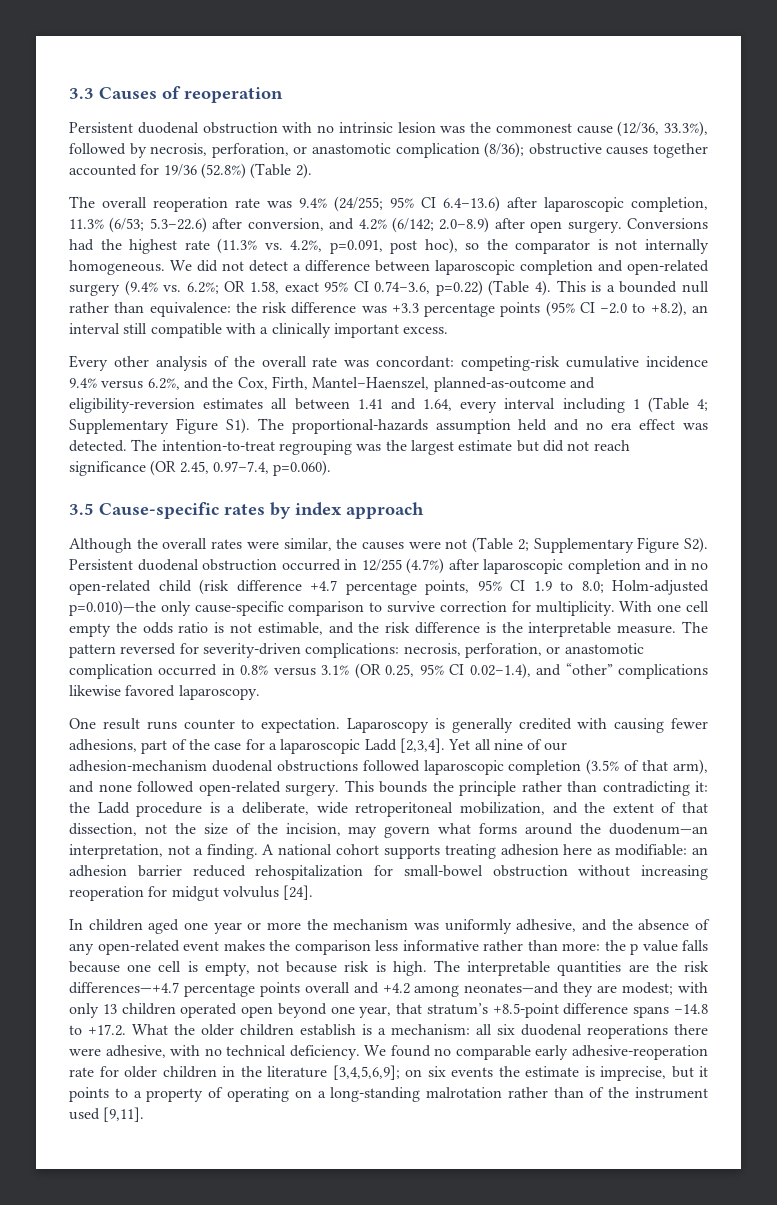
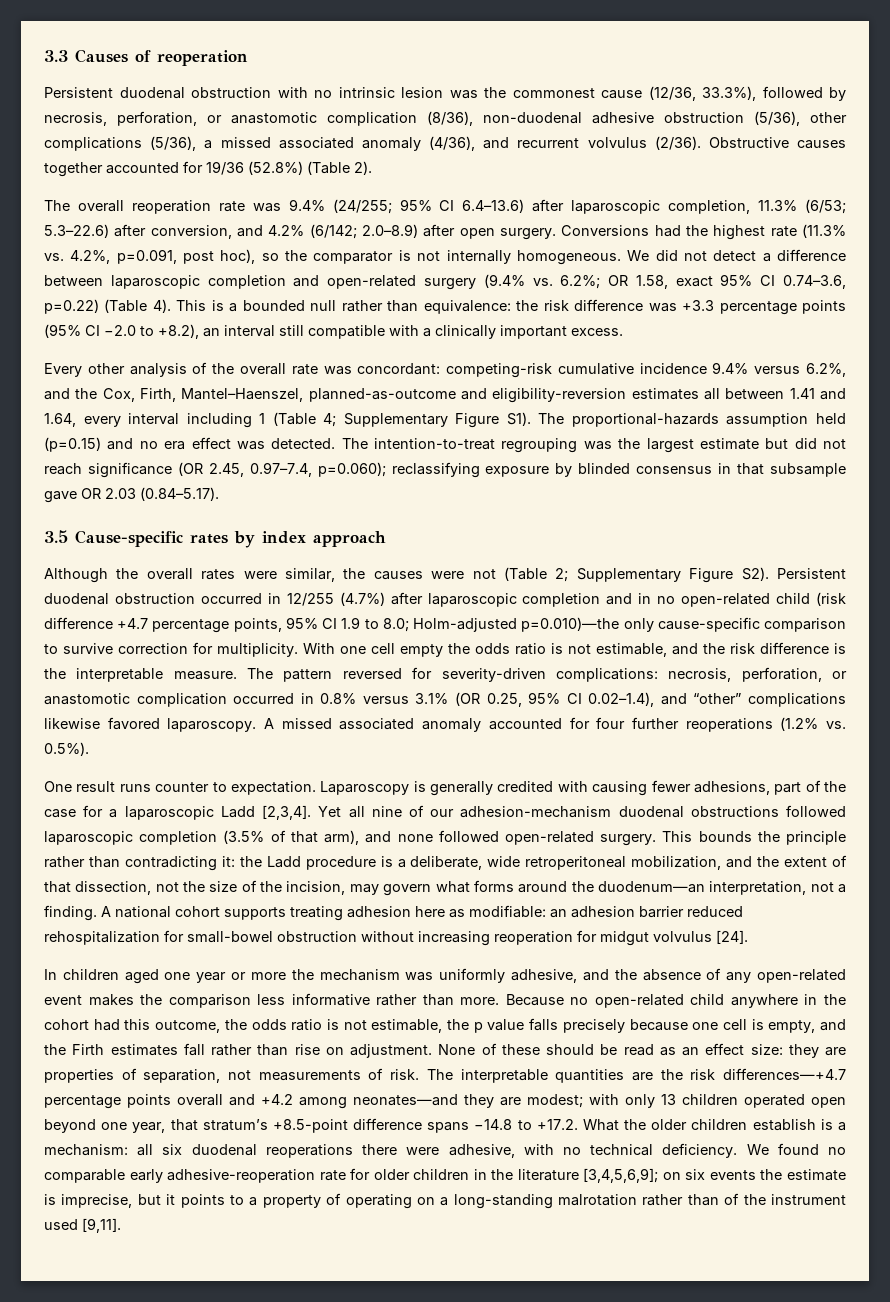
- Persistent duodenal obstruction with no intrinsic lesion was the commonest cause (12/36, 33.3%), followed by necrosis, perforation, or anastomotic complication (8/36); obstructive causes together accounted for 19/36 (52.8%) (Table 2).
+ Persistent duodenal obstruction with no intrinsic lesion was the commonest cause (12/36, 33.3%), followed by necrosis, perforation, or anastomotic complication (8/36), non-duodenal adhesive obstruction (5/36), other complications (5/36), a missed associated anomaly (4/36), and recurrent volvulus (2/36). Obstructive causes together accounted for 19/36 (52.8%) (Table 2).
- Every other analysis of the overall rate was concordant: competing-risk cumulative incidence 9.4% versus 6.2%, and the Cox, Firth, Mantel–Haenszel, planned-as-outcome and eligibility-reversion estimates all between 1.41 and 1.64, every interval including 1 (Table 4; Supplementary Figure S1). The proportional-hazards assumption held and no era effect was detected.
+ Every other analysis of the overall rate was concordant: competing-risk cumulative incidence 9.4% versus 6.2%, and the Cox, Firth, Mantel–Haenszel, planned-as-outcome and eligibility-reversion estimates all between 1.41 and 1.64, every interval including 1 (Table 4; Supplementary Figure S1). The proportional-hazards assumption held (p=0.15) and no era effect was detected.
- The intention-to-treat regrouping was the largest estimate but did not reach significance (OR 2.45, 0.97–7.4, p=0.060).
+ The intention-to-treat regrouping was the largest estimate but did not reach significance (OR 2.45, 0.97–7.4, p=0.060); reclassifying exposure by blinded consensus in that subsample gave OR 2.03 (0.84–5.17).
+ A missed associated anomaly accounted for four further reoperations (1.2% vs. 0.5%).
- In children aged one year or more the mechanism was uniformly adhesive, and the absence of any open-related event makes the comparison less informative rather than more: the p value falls because one cell is empty, not because risk is high.
+ In children aged one year or more the mechanism was uniformly adhesive, and the absence of any open-related event makes the comparison less informative rather than more. Because no open-related child anywhere in the cohort had this outcome, the odds ratio is not estimable, the p value falls precisely because one cell is empty, and the Firth estimates fall rather than rise on adjustment. None of these should be read as an effect size: they are properties of separation, not measurements of risk.

